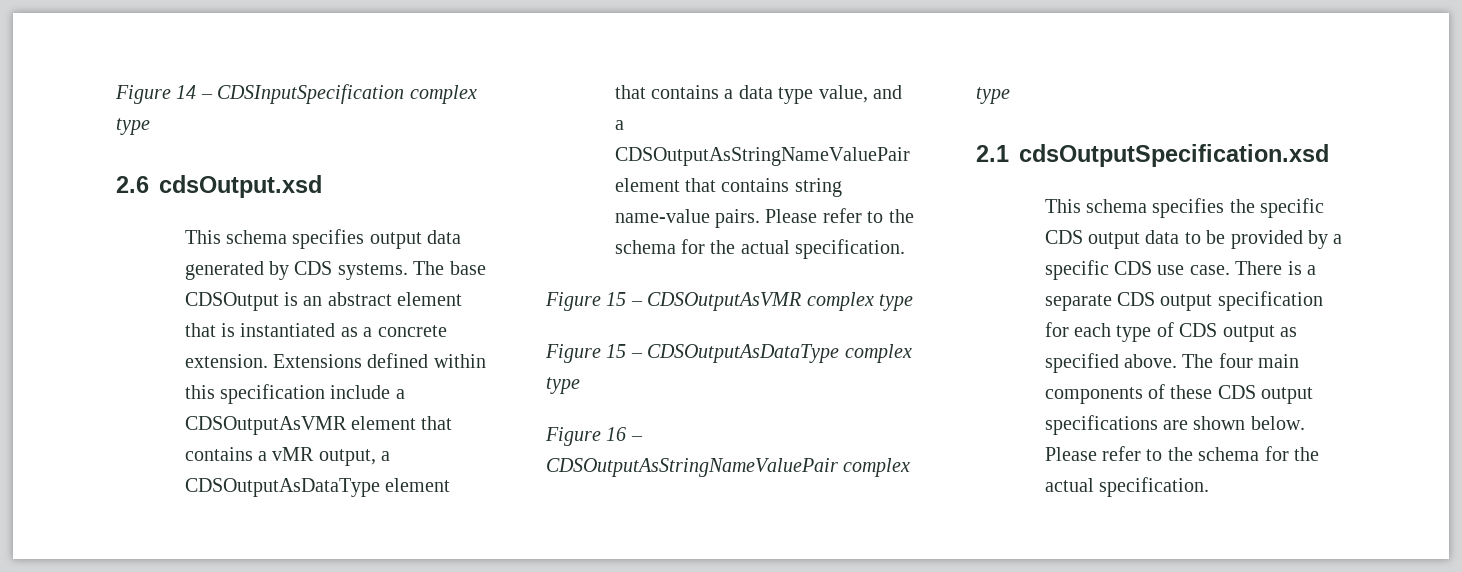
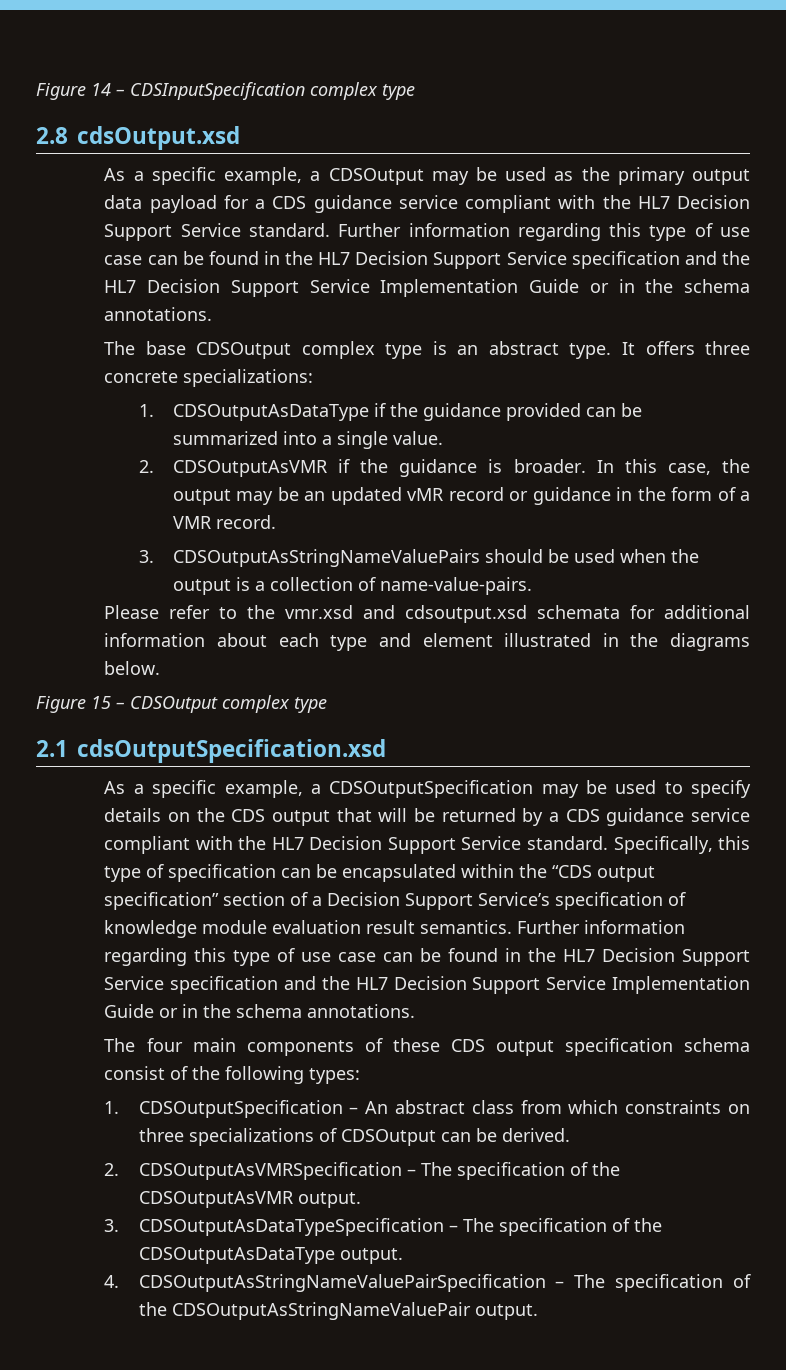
- 2.6 cdsOutput.xsd
+ 2.8 cdsOutput.xsd
- This schema specifies output data generated by CDS systems. The base CDSOutput is an abstract element that is instantiated as a concrete extension. Extensions defined within this specification include a CDSOutputAsVMR element that contains a vMR output, a CDSOutputAsDataType element that contains a data type value, and a CDSOutputAsStringNameValuePair element that contains string name-value pairs. Please refer to the schema for the actual specification.
- Figure 15 – CDSOutputAsVMR complex type
- Figure 15 – CDSOutputAsDataType complex type
- Figure 16 – CDSOutputAsStringNameValuePair complex type
+ As a specific example, a CDSOutput may be used as the primary output data payload for a CDS guidance service compliant with the HL7 Decision Support Service standard. Further information regarding this type of use case can be found in the HL7 Decision Support Service specification and the HL7 Decision Support Service Implementation Guide or in the schema annotations.
+ The base CDSOutput complex type is an abstract type. It offers three concrete specializations:
+ 1. CDSOutputAsDataType if the guidance provided can be summarized into a single value.
+ 2. CDSOutputAsVMR if the guidance is broader. In this case, the output may be an updated vMR record or guidance in the form of a VMR record.
+ 3. CDSOutputAsStringNameValuePairs should be used when the output is a collection of name-value-pairs.
+ Please refer to the vmr.xsd and cdsoutput.xsd schemata for additional information about each type and element illustrated in the diagrams below.
+ Figure 15 – CDSOutput complex type
  2.1 cdsOutputSpecification.xsd
- This schema specifies the specific CDS output data to be provided by a specific CDS use case. There is a separate CDS output specification for each type of CDS output as specified above. The four main components of these CDS output specifications are shown below. Please refer to the schema for the actual specification.
+ As a specific example, a CDSOutputSpecification may be used to specify details on the CDS output that will be returned by a CDS guidance service compliant with the HL7 Decision Support Service standard. Specifically, this type of specification can be encapsulated within the “CDS output specification” section of a Decision Support Service’s specification of knowledge module evaluation result semantics. Further information regarding this type of use case can be found in the HL7 Decision Support Service specification and the HL7 Decision Support Service Implementation Guide or in the schema annotations.
+ The four main components of these CDS output specification schema consist of the following types:
+ 1. CDSOutputSpecification – An abstract class from which constraints on three specializations of CDSOutput can be derived.
+ 2. CDSOutputAsVMRSpecification – The specification of the CDSOutputAsVMR output.
+ 3. CDSOutputAsDataTypeSpecification – The specification of the CDSOutputAsDataType output.
+ 4. CDSOutputAsStringNameValuePairSpecification – The specification of the CDSOutputAsStringNameValuePair output.

